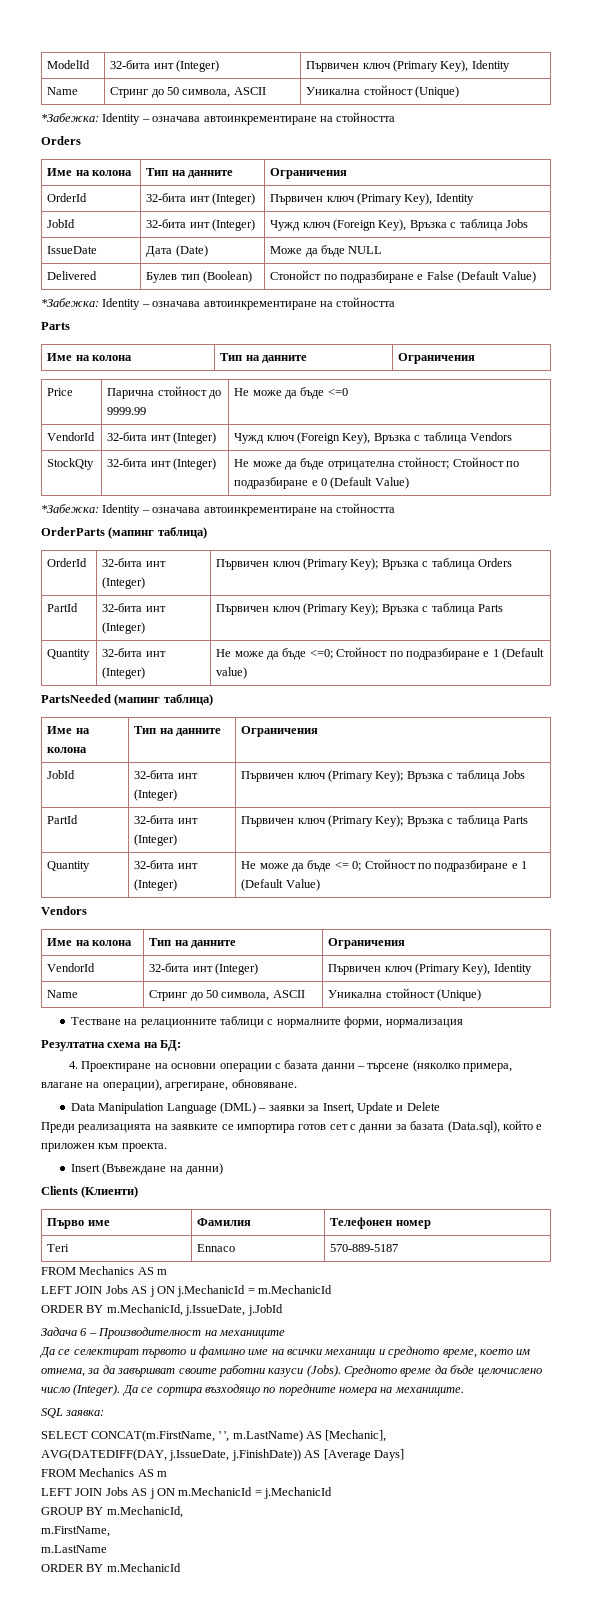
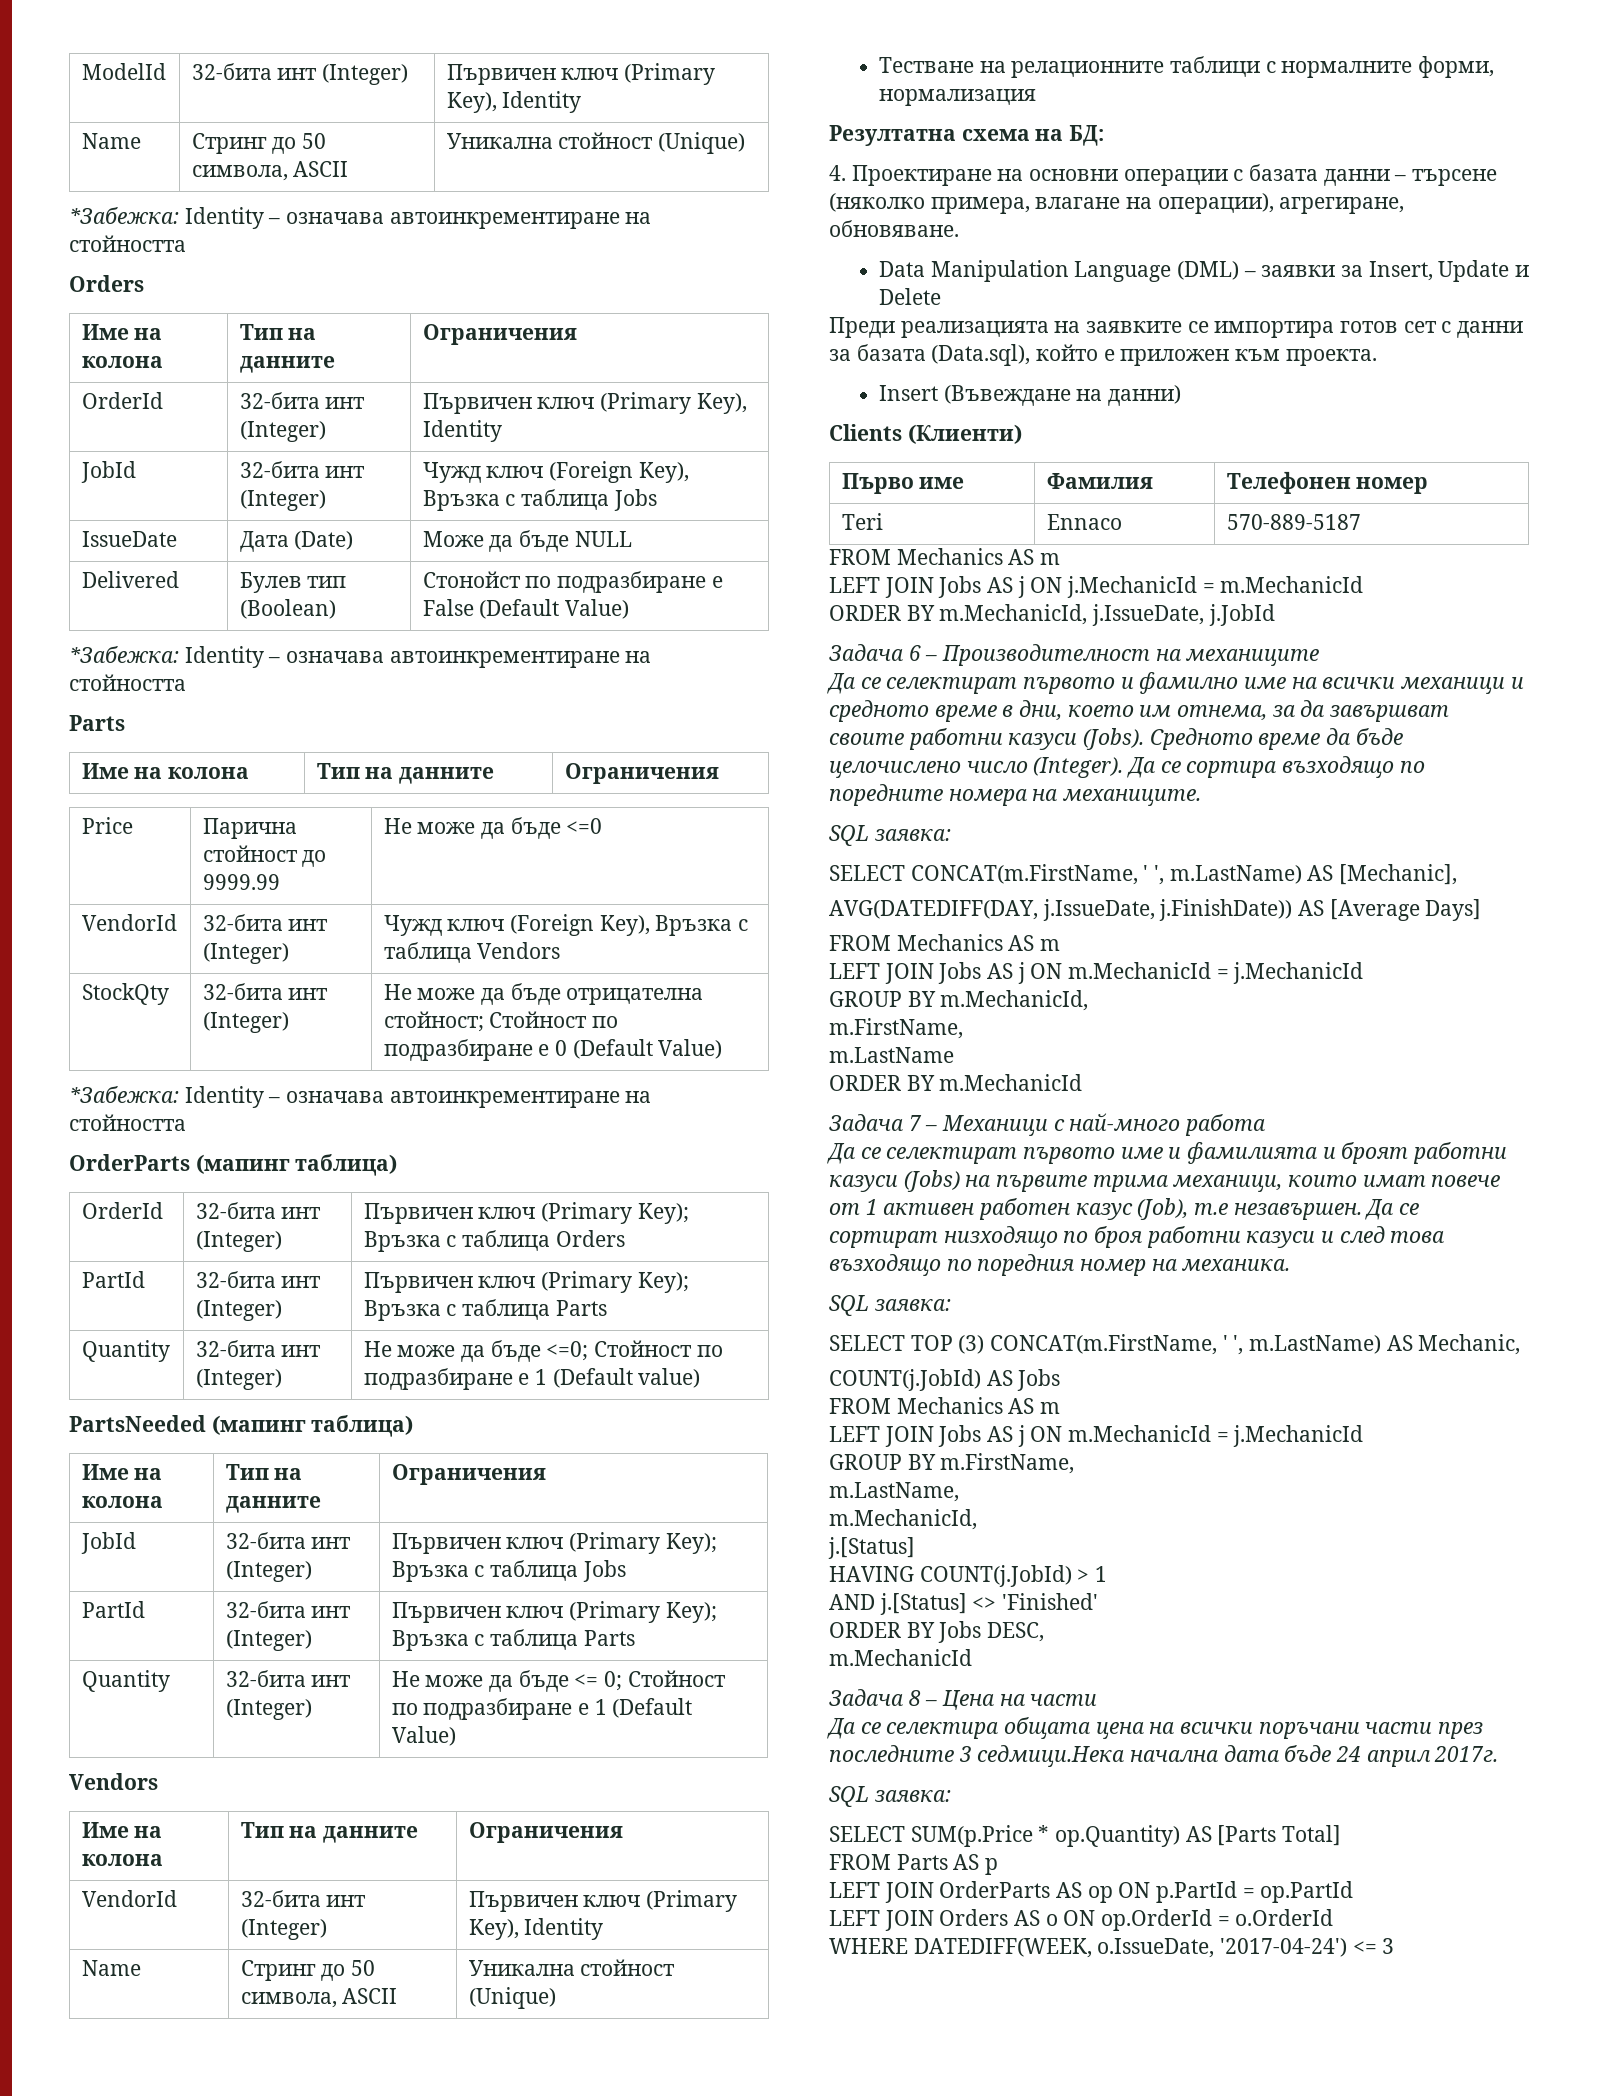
- Да се селектират първото и фамилно име на всички механици и средното време, което им отнема, за да завършват своите работни казуси (Jobs).
+ Да се селектират първото и фамилно име на всички механици и средното време в дни, което им отнема, за да завършват своите работни казуси (Jobs).
+ Задача 7 – Механици с най-много работа
+ Да се селектират първото име и фамилията и броят работни казуси (Jobs) на първите трима механици, които имат повече от 1 активен работен казус (Job), т.е незавършен. Да се сортират низходящо по броя работни казуси и след това възходящо по поредния номер на механика.
+ SQL заявка:
+ SELECT TOP (3) CONCAT(m.FirstName, ' ', m.LastName) AS Mechanic,
+ COUNT(j.JobId) AS Jobs
+ FROM Mechanics AS m
+ LEFT JOIN Jobs AS j ON m.MechanicId = j.MechanicId
+ GROUP BY m.FirstName,
+ m.LastName,
+ m.MechanicId,
+ j.[Status]
+ HAVING COUNT(j.JobId) > 1
+ AND j.[Status] <> 'Finished'
+ ORDER BY Jobs DESC,
+ m.MechanicId
+ Задача 8 – Цена на части
+ Да се селектира общата цена на всички поръчани части през последните 3 седмици.Нека начална дата бъде 24 април 2017г.
+ SQL заявка:
+ SELECT SUM(p.Price * op.Quantity) AS [Parts Total]
+ FROM Parts AS p
+ LEFT JOIN OrderParts AS op ON p.PartId = op.PartId
+ LEFT JOIN Orders AS o ON op.OrderId = o.OrderId
+ WHERE DATEDIFF(WEEK, o.IssueDate, '2017-04-24') <= 3

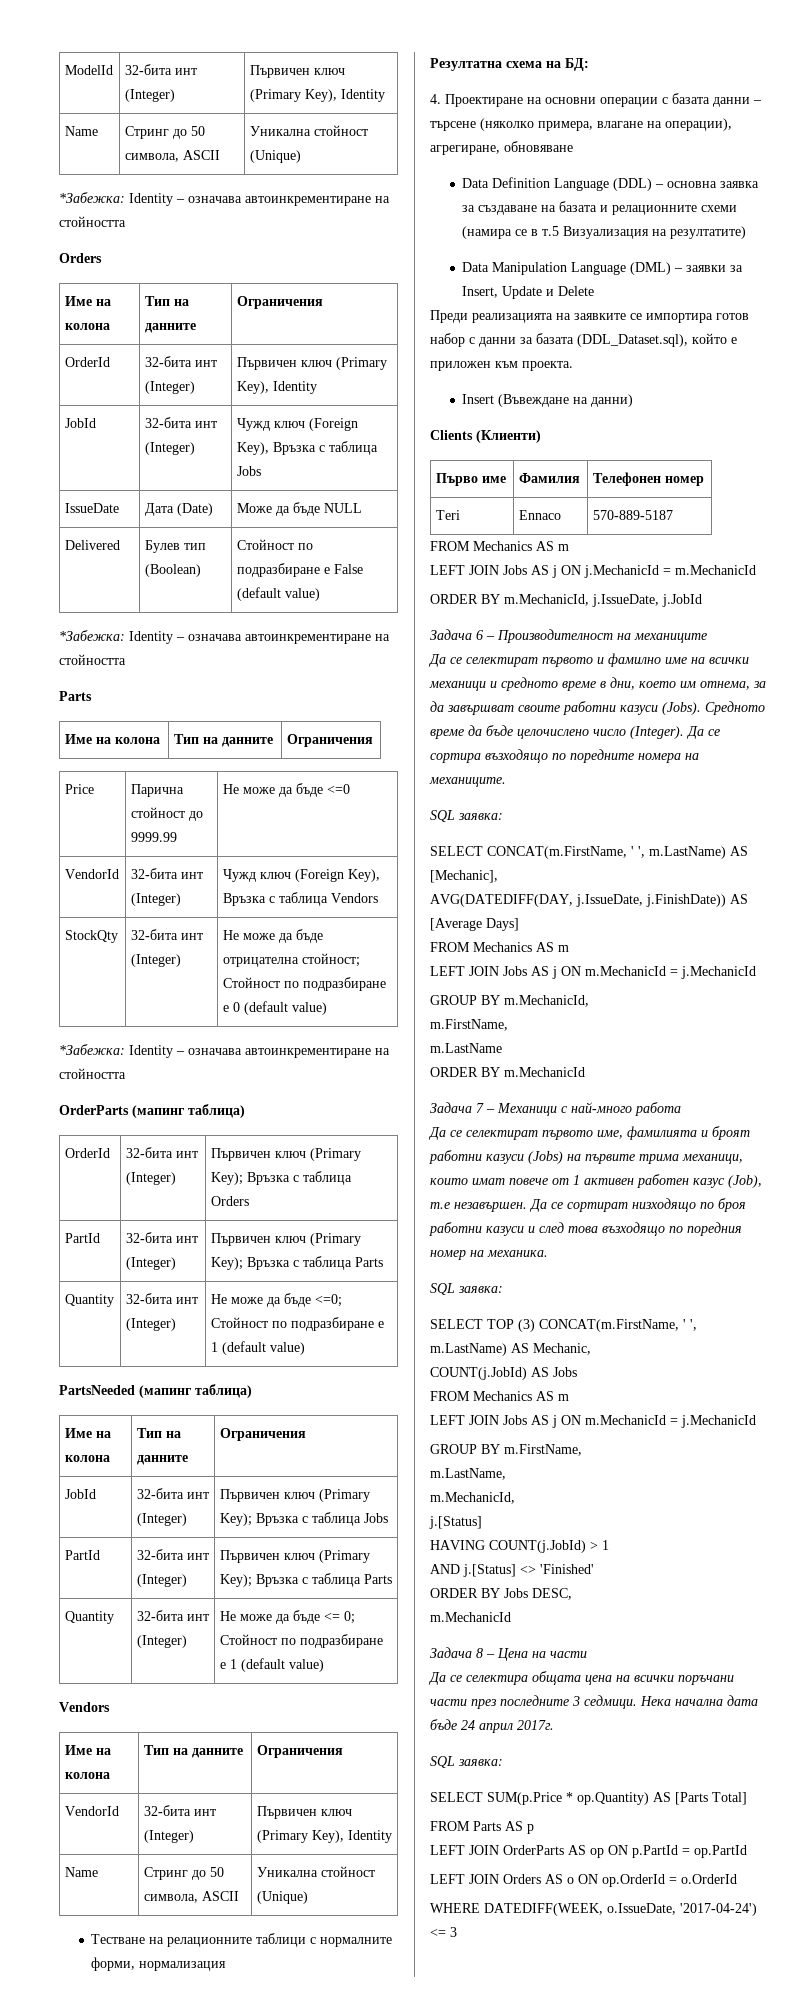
- Delivered | Булев тип (Boolean) | Стонойст по подразбиране е False (Default Value)
+ Delivered | Булев тип (Boolean) | Стойност по подразбиране е False (default value)
- StockQty | 32-бита инт (Integer) | Не може да бъде отрицателна стойност; Стойност по подразбиране е 0 (Default Value)
+ StockQty | 32-бита инт (Integer) | Не може да бъде отрицателна стойност; Стойност по подразбиране е 0 (default value)
- Quantity | 32-бита инт (Integer) | Не може да бъде <=0; Стойност по подразбиране е 1 (Default value)
+ Quantity | 32-бита инт (Integer) | Не може да бъде <=0; Стойност по подразбиране е 1 (default value)
- Quantity | 32-бита инт (Integer) | Не може да бъде <= 0; Стойност по подразбиране е 1 (Default Value)
+ Quantity | 32-бита инт (Integer) | Не може да бъде <= 0; Стойност по подразбиране е 1 (default value)
- 4. Проектиране на основни операции с базата данни – търсене (няколко примера, влагане на операции), агрегиране, обновяване.
+ 4. Проектиране на основни операции с базата данни – търсене (няколко примера, влагане на операции), агрегиране, обновяване
+ Data Definition Language (DDL) – основна заявка за създаване на базата и релационните схеми (намира се в т.5 Визуализация на резултатите)
- Преди реализацията на заявките се импортира готов сет с данни за базата (Data.sql), който е приложен към проекта.
+ Преди реализацията на заявките се импортира готов набор с данни за базата (DDL_Dataset.sql), който е приложен към проекта.
- Да се селектират първото име и фамилията и броят работни казуси (Jobs) на първите трима механици, които имат повече от 1 активен работен казус (Job), т.е незавършен.
+ Да се селектират първото име, фамилията и броят работни казуси (Jobs) на първите трима механици, които имат повече от 1 активен работен казус (Job), т.е незавършен.
- Да се селектира общата цена на всички поръчани части през последните 3 седмици.Нека начална дата бъде 24 април 2017г.
+ Да се селектира общата цена на всички поръчани части през последните 3 седмици. Нека начална дата бъде 24 април 2017г.

